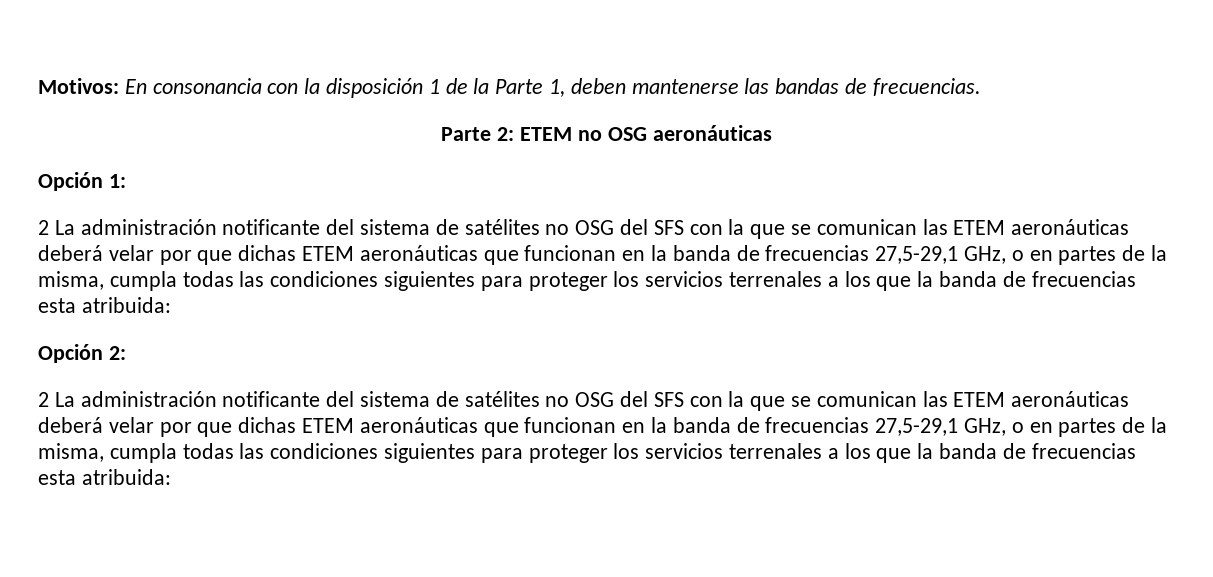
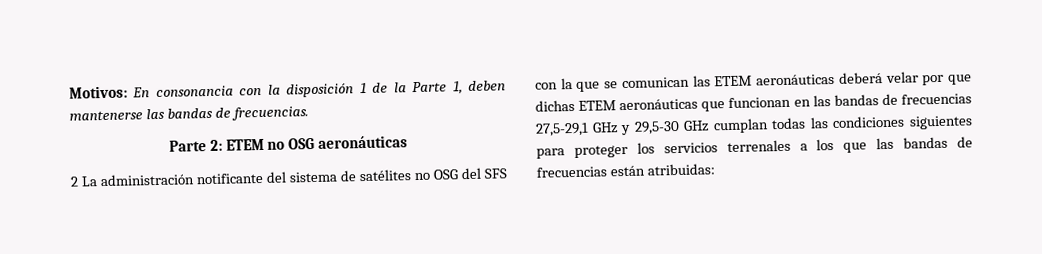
- Opción 1:
- 2 La administración notificante del sistema de satélites no OSG del SFS con la que se comunican las ETEM aeronáuticas deberá velar por que dichas ETEM aeronáuticas que funcionan en la banda de frecuencias 27,5-29,1 GHz, o en partes de la misma, cumpla todas las condiciones siguientes para proteger los servicios terrenales a los que la banda de frecuencias esta atribuida:
- Opción 2:
- 2 La administración notificante del sistema de satélites no OSG del SFS con la que se comunican las ETEM aeronáuticas deberá velar por que dichas ETEM aeronáuticas que funcionan en la banda de frecuencias 27,5-29,1 GHz, o en partes de la misma, cumpla todas las condiciones siguientes para proteger los servicios terrenales a los que la banda de frecuencias esta atribuida:
+ 2 La administración notificante del sistema de satélites no OSG del SFS con la que se comunican las ETEM aeronáuticas deberá velar por que dichas ETEM aeronáuticas que funcionan en las bandas de frecuencias 27,5-29,1 GHz y 29,5-30 GHz cumplan todas las condiciones siguientes para proteger los servicios terrenales a los que las bandas de frecuencias están atribuidas:

